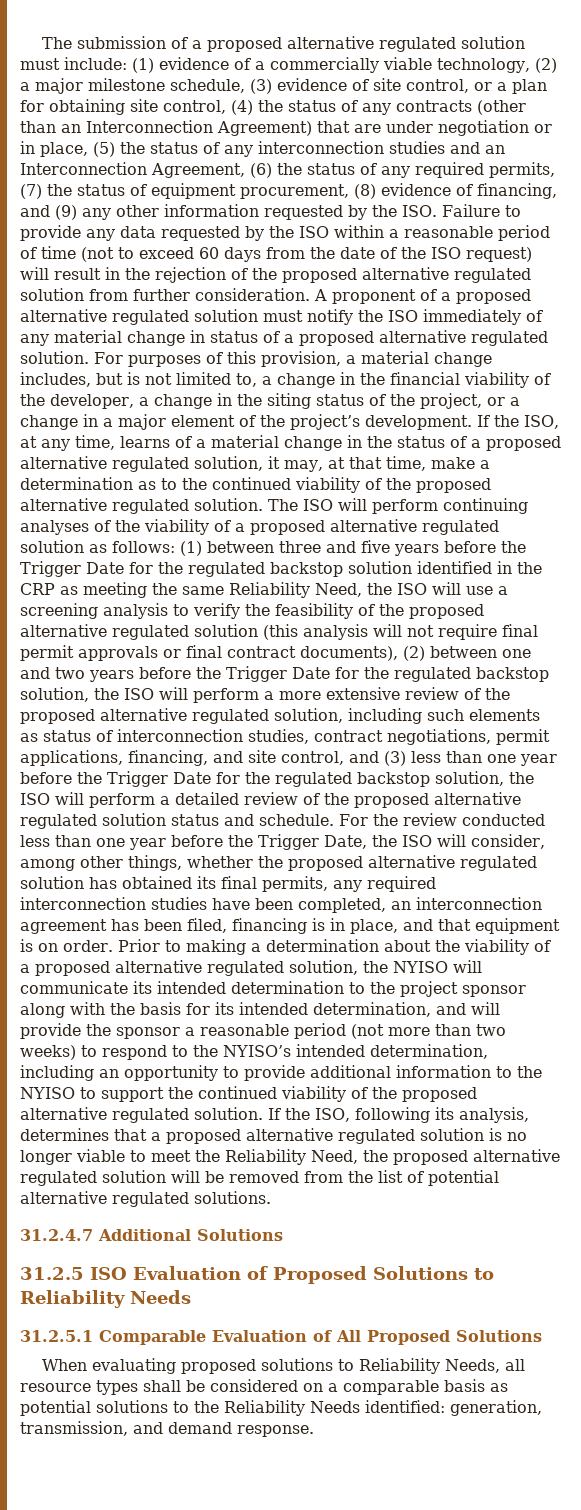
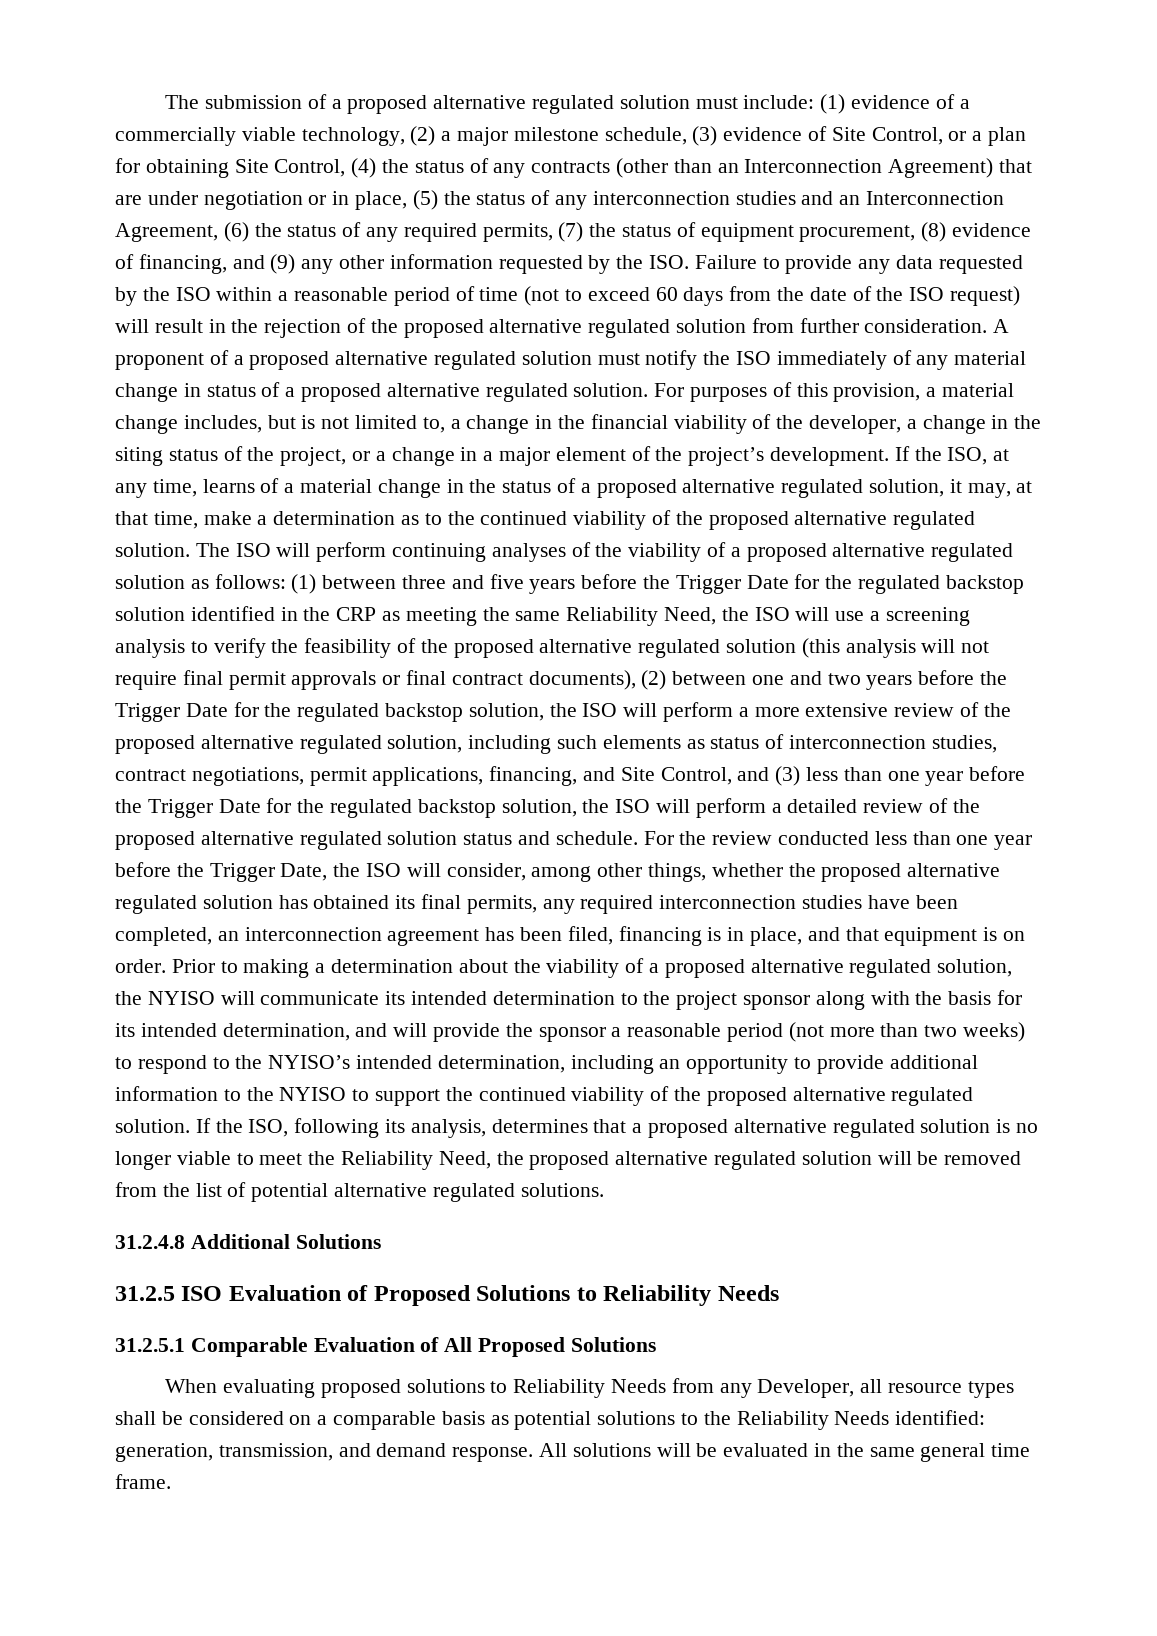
- (1) evidence of a commercially viable technology, (2) a major milestone schedule, (3) evidence of site control, or a plan for obtaining site control, (4) the status of any contracts (other than an Interconnection Agreement) that are under negotiation or in place, (5) the status of any interconnection studies and an Interconnection Agreement, (6) the status of any required permits, (7) the status of equipment procurement, (8) evidence of financing, and (9) any other information requested by the ISO. Failure to provide any data requested by the ISO within a reasonable period of time (not to exceed 60 days from the date of the ISO request) will result in the rejection of the proposed alternative regulated solution from further consideration.
+ (1) evidence of a commercially viable technology, (2) a major milestone schedule, (3) evidence of Site Control, or a plan for obtaining Site Control, (4) the status of any contracts (other than an Interconnection Agreement) that are under negotiation or in place, (5) the status of any interconnection studies and an Interconnection Agreement, (6) the status of any required permits, (7) the status of equipment procurement, (8) evidence of financing, and (9) any other information requested by the ISO. Failure to provide any data requested by the ISO within a reasonable period of time (not to exceed 60 days from the date of the ISO request) will result in the rejection of the proposed alternative regulated solution from further consideration.
- (1) between three and five years before the Trigger Date for the regulated backstop solution identified in the CRP as meeting the same Reliability Need, the ISO will use a screening analysis to verify the feasibility of the proposed alternative regulated solution (this analysis will not require final permit approvals or final contract documents), (2) between one and two years before the Trigger Date for the regulated backstop solution, the ISO will perform a more extensive review of the proposed alternative regulated solution, including such elements as status of interconnection studies, contract negotiations, permit applications, financing, and site control, and (3) less than one year before the Trigger Date for the regulated backstop solution, the ISO will perform a detailed review of the proposed alternative regulated solution status and schedule.
+ (1) between three and five years before the Trigger Date for the regulated backstop solution identified in the CRP as meeting the same Reliability Need, the ISO will use a screening analysis to verify the feasibility of the proposed alternative regulated solution (this analysis will not require final permit approvals or final contract documents), (2) between one and two years before the Trigger Date for the regulated backstop solution, the ISO will perform a more extensive review of the proposed alternative regulated solution, including such elements as status of interconnection studies, contract negotiations, permit applications, financing, and Site Control, and (3) less than one year before the Trigger Date for the regulated backstop solution, the ISO will perform a detailed review of the proposed alternative regulated solution status and schedule.
- 31.2.4.7 Additional Solutions
+ 31.2.4.8 Additional Solutions
- When evaluating proposed solutions to Reliability Needs, all resource types shall be considered on a comparable basis as potential solutions to the Reliability Needs identified: generation, transmission, and demand response.
+ When evaluating proposed solutions to Reliability Needs from any Developer, all resource types shall be considered on a comparable basis as potential solutions to the Reliability Needs identified: generation, transmission, and demand response.
+ All solutions will be evaluated in the same general time frame.

